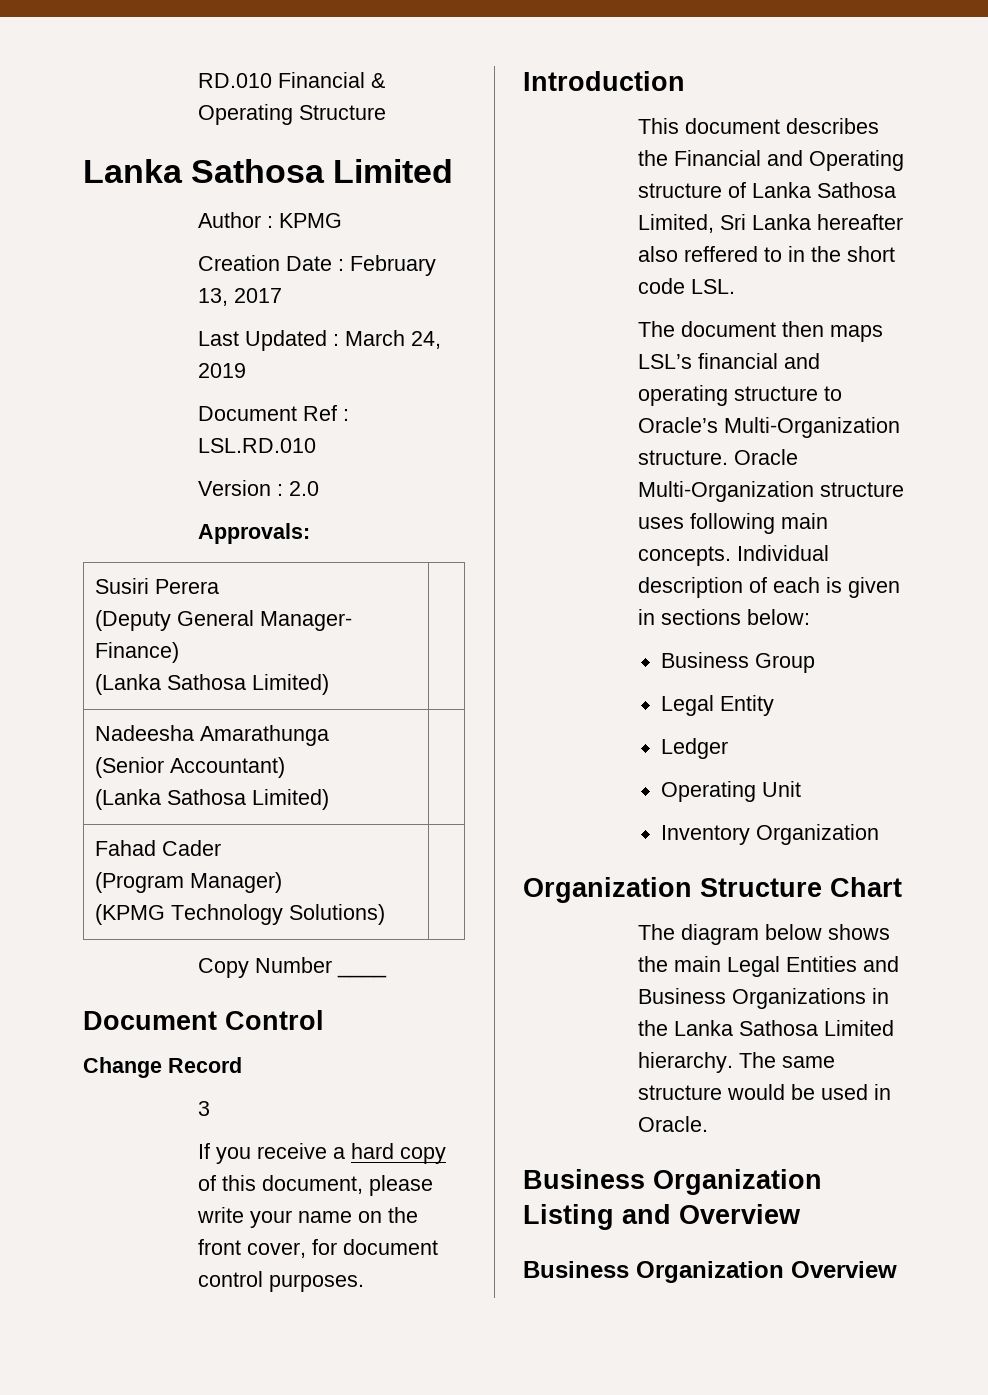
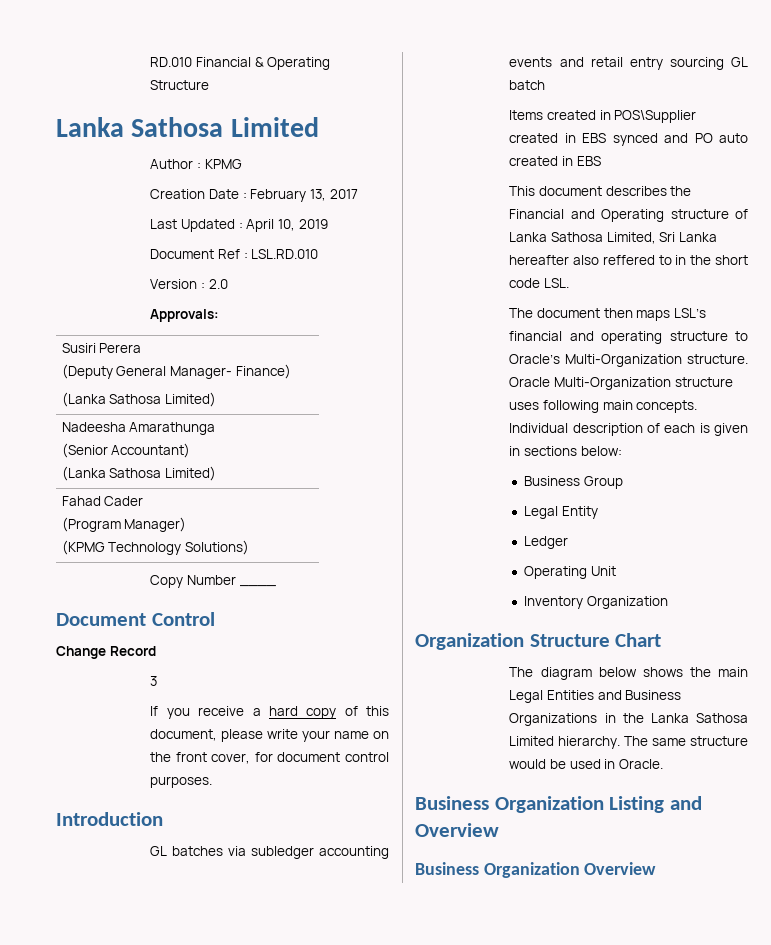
- Last Updated : March 24, 2019
+ Last Updated : April 10, 2019
+ GL batches via subledger accounting events and retail entry sourcing GL batch
+ Items created in POS\Supplier created in EBS synced and PO auto created in EBS

